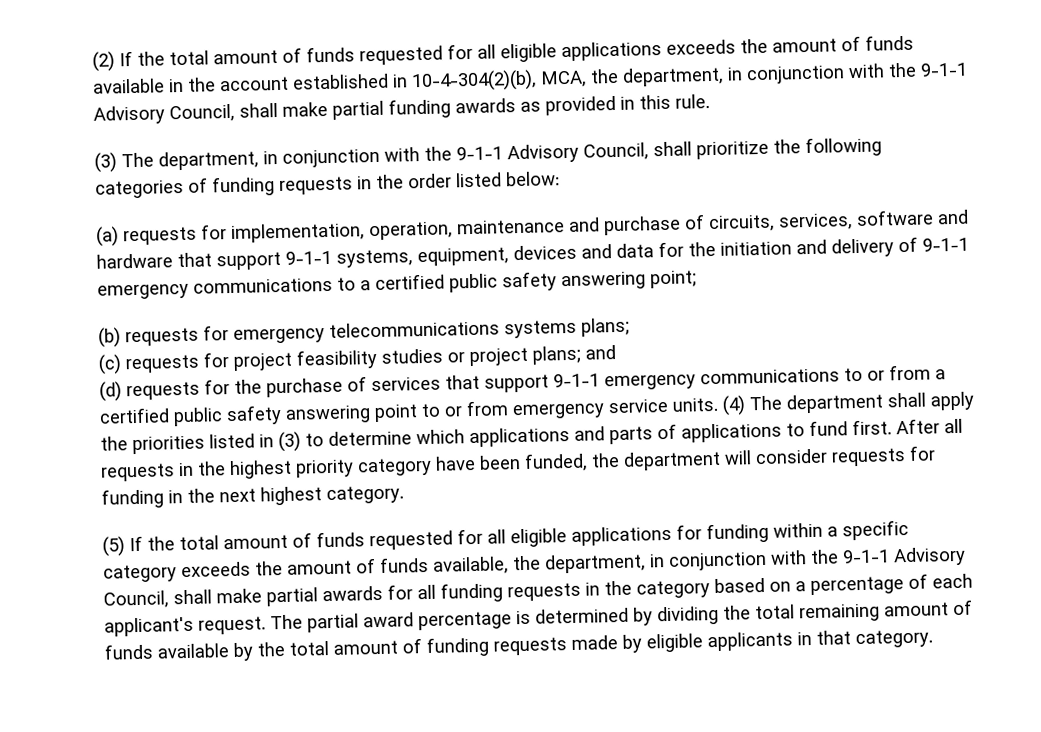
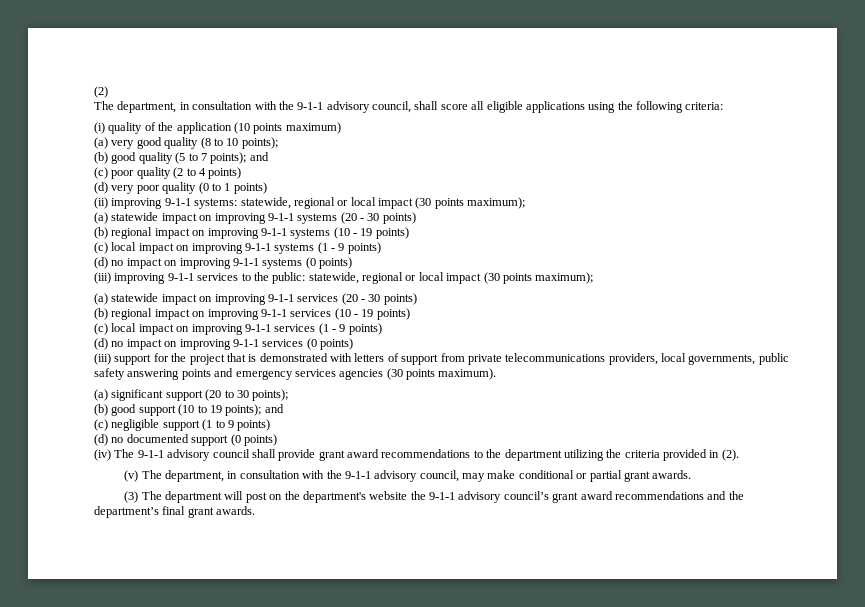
- (2) If the total amount of funds requested for all eligible applications exceeds the amount of funds available in the account established in 10-4-304(2)(b), MCA, the department, in conjunction with the 9-1-1 Advisory Council, shall make partial funding awards as provided in this rule.
- (3) The department, in conjunction with the 9-1-1 Advisory Council, shall prioritize the following categories of funding requests in the order listed below:
- (a) requests for implementation, operation, maintenance and purchase of circuits, services, software and hardware that support 9-1-1 systems, equipment, devices and data for the initiation and delivery of 9-1-1 emergency communications to a certified public safety answering point;
- (b) requests for emergency telecommunications systems plans;
- (c) requests for project feasibility studies or project plans; and
- (d) requests for the purchase of services that support 9-1-1 emergency communications to or from a certified public safety answering point to or from emergency service units. (4) The department shall apply the priorities listed in (3) to determine which applications and parts of applications to fund first. After all requests in the highest priority category have been funded, the department will consider requests for funding in the next highest category.
- (5) If the total amount of funds requested for all eligible applications for funding within a specific category exceeds the amount of funds available, the department, in conjunction with the 9-1-1 Advisory Council, shall make partial awards for all funding requests in the category based on a percentage of each applicant's request. The partial award percentage is determined by dividing the total remaining amount of funds available by the total amount of funding requests made by eligible applicants in that category.
+ (2)
+ The department, in consultation with the 9-1-1 advisory council, shall score all eligible applications using the following criteria:
+ (i) quality of the application (10 points maximum)
+ (a) very good quality (8 to 10 points);
+ (b) good quality (5 to 7 points); and
+ (c) poor quality (2 to 4 points)
+ (d) very poor quality (0 to 1 points)
+ (ii) improving 9-1-1 systems: statewide, regional or local impact (30 points maximum);
+ (a) statewide impact on improving 9-1-1 systems (20 - 30 points)
+ (b) regional impact on improving 9-1-1 systems (10 - 19 points)
+ (c) local impact on improving 9-1-1 systems (1 - 9 points)
+ (d) no impact on improving 9-1-1 systems (0 points)
+ (iii) improving 9-1-1 services to the public: statewide, regional or local impact (30 points maximum);
+ (a) statewide impact on improving 9-1-1 services (20 - 30 points)
+ (b) regional impact on improving 9-1-1 services (10 - 19 points)
+ (c) local impact on improving 9-1-1 services (1 - 9 points)
+ (d) no impact on improving 9-1-1 services (0 points)
+ (iii) support for the project that is demonstrated with letters of support from private telecommunications providers, local governments, public safety answering points and emergency services agencies (30 points maximum).
+ (a) significant support (20 to 30 points);
+ (b) good support (10 to 19 points); and
+ (c) negligible support (1 to 9 points)
+ (d) no documented support (0 points)
+ (iv) The 9-1-1 advisory council shall provide grant award recommendations to the department utilizing the criteria provided in (2).
+ (v) The department, in consultation with the 9-1-1 advisory council, may make conditional or partial grant awards.
+ (3) The department will post on the department's website the 9-1-1 advisory council’s grant award recommendations and the department’s final grant awards.

